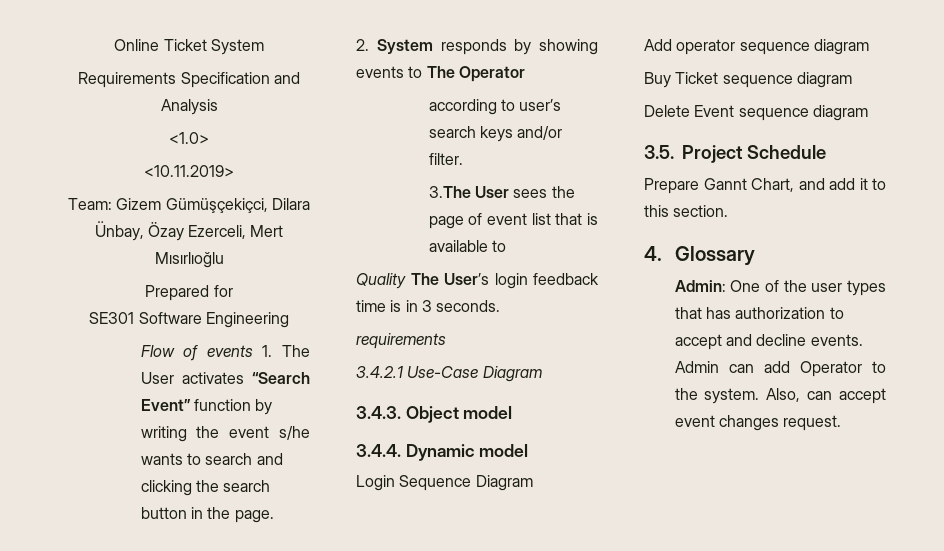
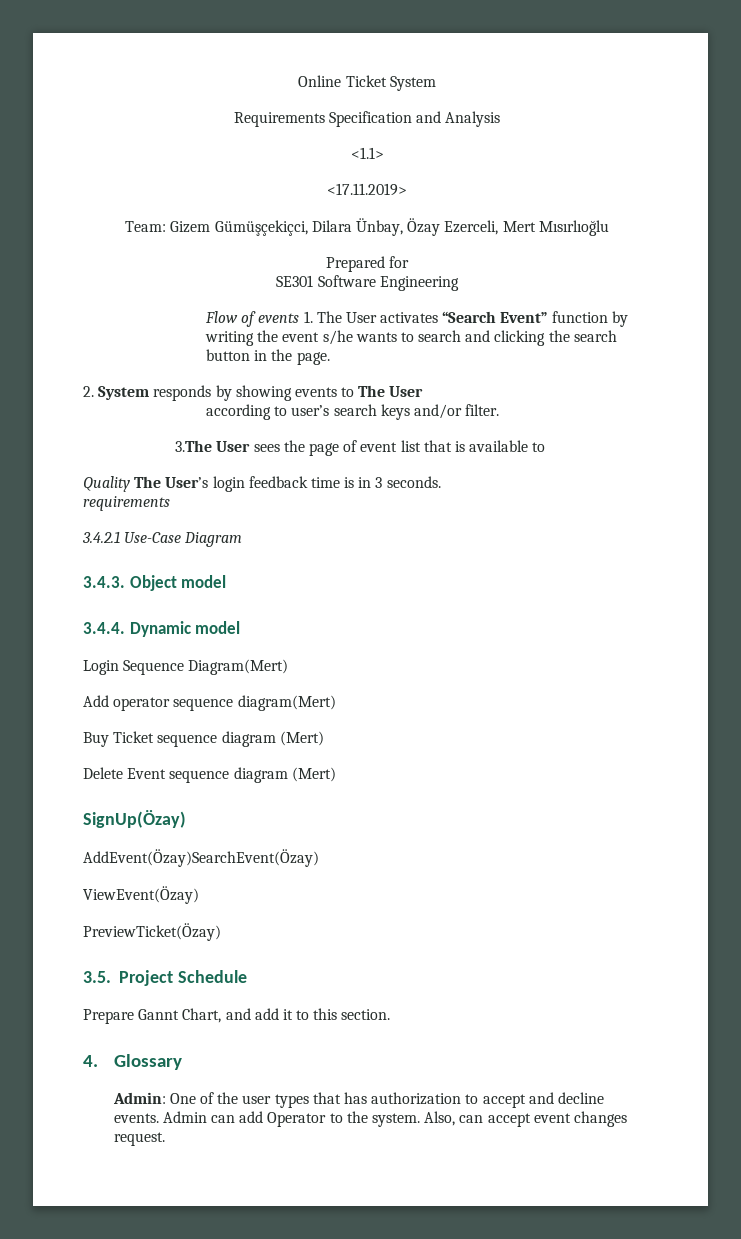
- <1.0>
- <10.11.2019>
+ <1.1>
+ <17.11.2019>
- 2. System responds by showing events to The Operator
+ 2. System responds by showing events to The User
- Login Sequence Diagram
+ Login Sequence Diagram(Mert)
- Add operator sequence diagram
+ Add operator sequence diagram(Mert)
- Buy Ticket sequence diagram
+ Buy Ticket sequence diagram (Mert)
- Delete Event sequence diagram
+ Delete Event sequence diagram (Mert)
+ SignUp(Özay)
+ AddEvent(Özay)SearchEvent(Özay)
+ ViewEvent(Özay)
+ PreviewTicket(Özay)

